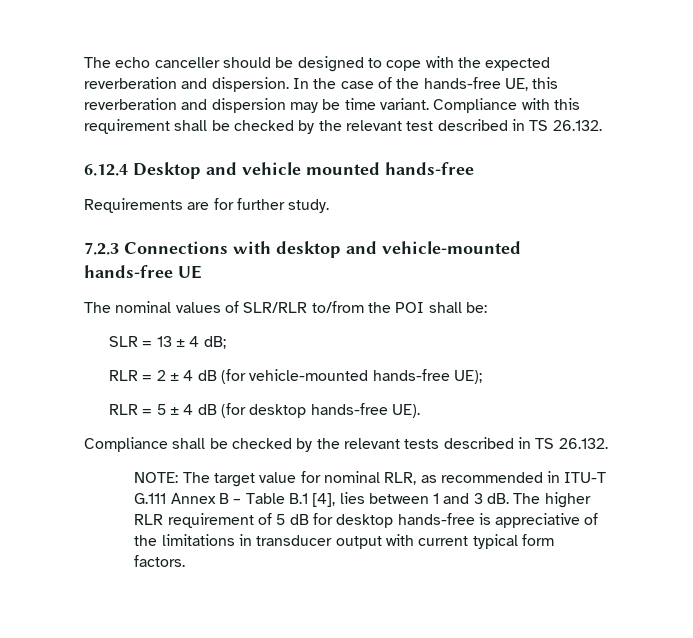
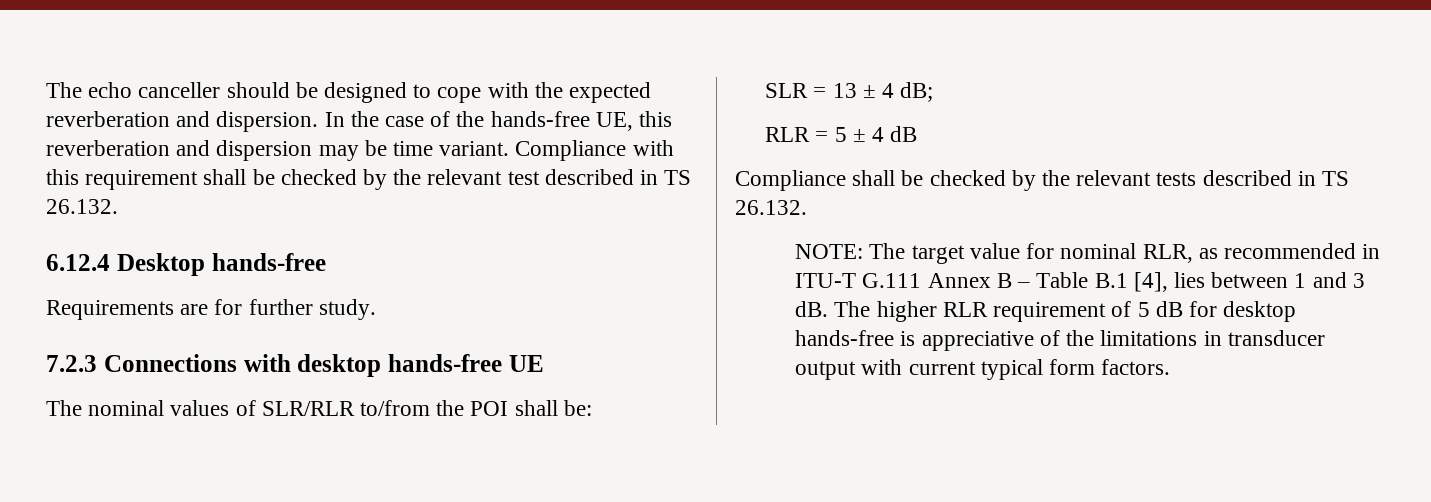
- 6.12.4 Desktop and vehicle mounted hands-free
+ 6.12.4 Desktop hands-free
- 7.2.3 Connections with desktop and vehicle-mounted hands-free UE
+ 7.2.3 Connections with desktop hands-free UE
- RLR = 2 ± 4 dB (for vehicle-mounted hands-free UE);
- RLR = 5 ± 4 dB (for desktop hands-free UE).
+ RLR = 5 ± 4 dB

